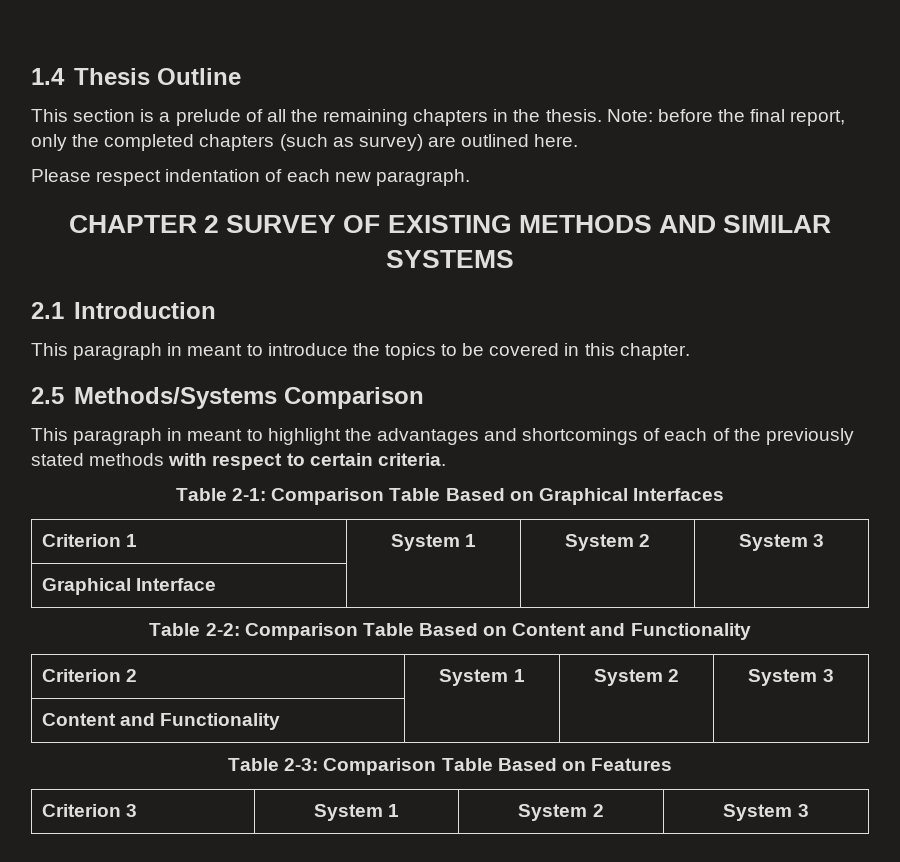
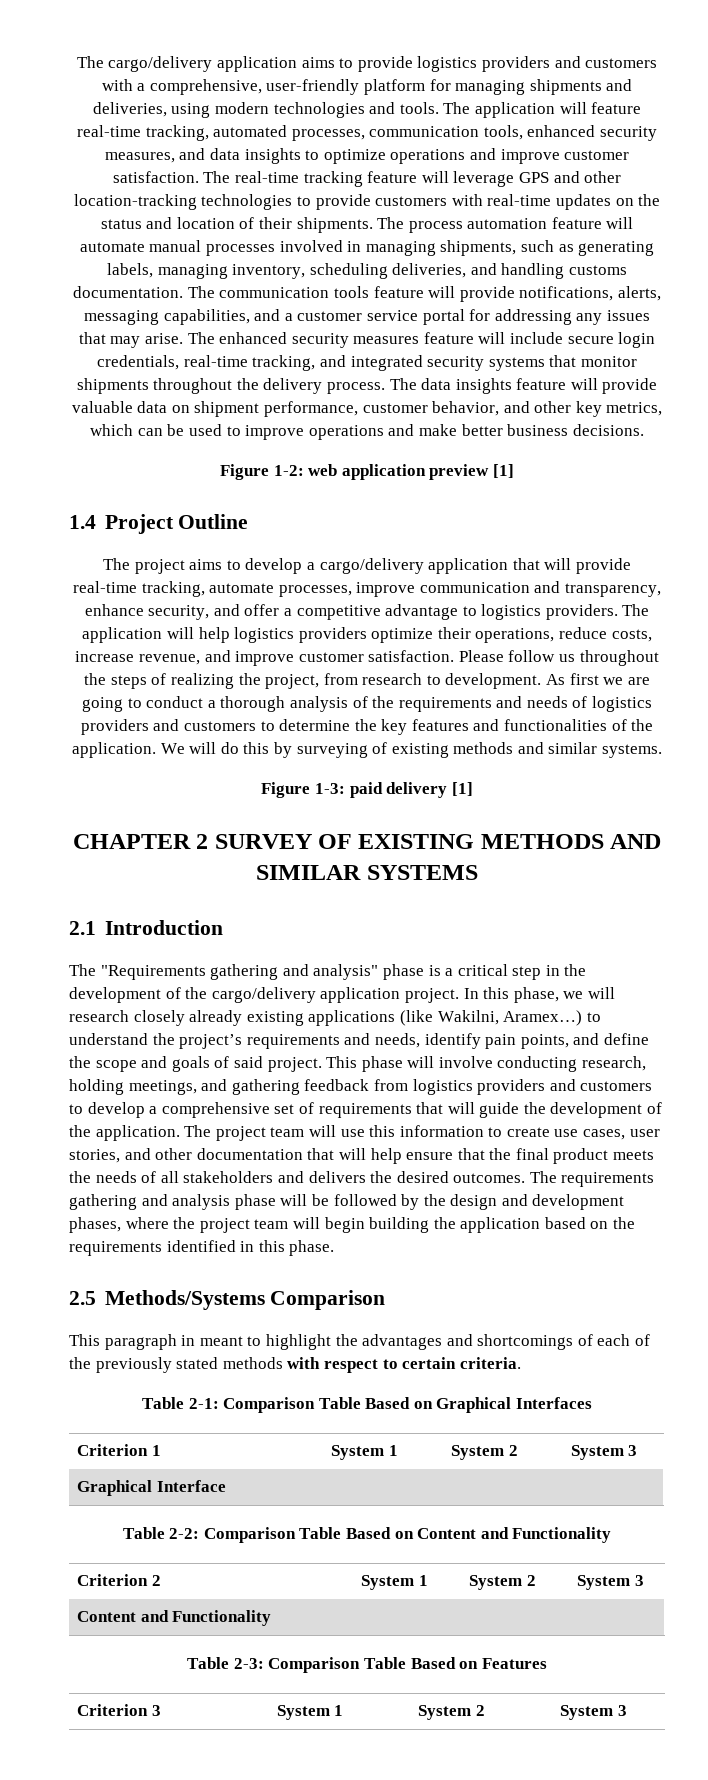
- 1.4 Thesis Outline
- This section is a prelude of all the remaining chapters in the thesis. Note: before the final report, only the completed chapters (such as survey) are outlined here.
- Please respect indentation of each new paragraph.
+ The cargo/delivery application aims to provide logistics providers and customers with a comprehensive, user-friendly platform for managing shipments and deliveries, using modern technologies and tools. The application will feature real-time tracking, automated processes, communication tools, enhanced security measures, and data insights to optimize operations and improve customer satisfaction. The real-time tracking feature will leverage GPS and other location-tracking technologies to provide customers with real-time updates on the status and location of their shipments. The process automation feature will automate manual processes involved in managing shipments, such as generating labels, managing inventory, scheduling deliveries, and handling customs documentation. The communication tools feature will provide notifications, alerts, messaging capabilities, and a customer service portal for addressing any issues that may arise. The enhanced security measures feature will include secure login credentials, real-time tracking, and integrated security systems that monitor shipments throughout the delivery process. The data insights feature will provide valuable data on shipment performance, customer behavior, and other key metrics, which can be used to improve operations and make better business decisions.
+ Figure 1-2: web application preview [1]
+ 1.4 Project Outline
+ The project aims to develop a cargo/delivery application that will provide real-time tracking, automate processes, improve communication and transparency, enhance security, and offer a competitive advantage to logistics providers. The application will help logistics providers optimize their operations, reduce costs, increase revenue, and improve customer satisfaction. Please follow us throughout the steps of realizing the project, from research to development. As first we are going to conduct a thorough analysis of the requirements and needs of logistics providers and customers to determine the key features and functionalities of the application. We will do this by surveying of existing methods and similar systems.
+ Figure 1-3: paid delivery [1]
- This paragraph in meant to introduce the topics to be covered in this chapter.
+ The "Requirements gathering and analysis" phase is a critical step in the development of the cargo/delivery application project. In this phase, we will research closely already existing applications (like Wakilni, Aramex…) to understand the project’s requirements and needs, identify pain points, and define the scope and goals of said project. This phase will involve conducting research, holding meetings, and gathering feedback from logistics providers and customers to develop a comprehensive set of requirements that will guide the development of the application. The project team will use this information to create use cases, user stories, and other documentation that will help ensure that the final product meets the needs of all stakeholders and delivers the desired outcomes. The requirements gathering and analysis phase will be followed by the design and development phases, where the project team will begin building the application based on the requirements identified in this phase.

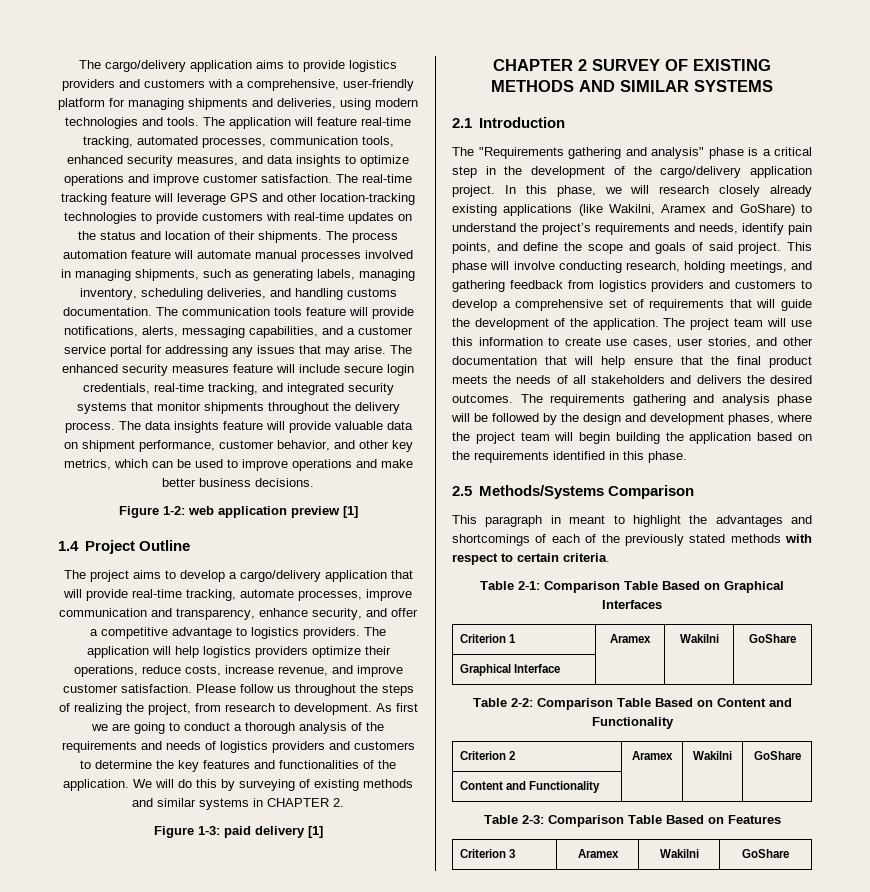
- We will do this by surveying of existing methods and similar systems.
+ We will do this by surveying of existing methods and similar systems in CHAPTER 2.
- In this phase, we will research closely already existing applications (like Wakilni, Aramex…) to understand the project’s requirements and needs, identify pain points, and define the scope and goals of said project.
+ In this phase, we will research closely already existing applications (like Wakilni, Aramex and GoShare) to understand the project’s requirements and needs, identify pain points, and define the scope and goals of said project.
- Criterion 1 | System 1 | System 2 | System 3
+ Criterion 1 | Aramex | Wakilni | GoShare
- Criterion 2 | System 1 | System 2 | System 3
+ Criterion 2 | Aramex | Wakilni | GoShare
- Criterion 3 | System 1 | System 2 | System 3
+ Criterion 3 | Aramex | Wakilni | GoShare

